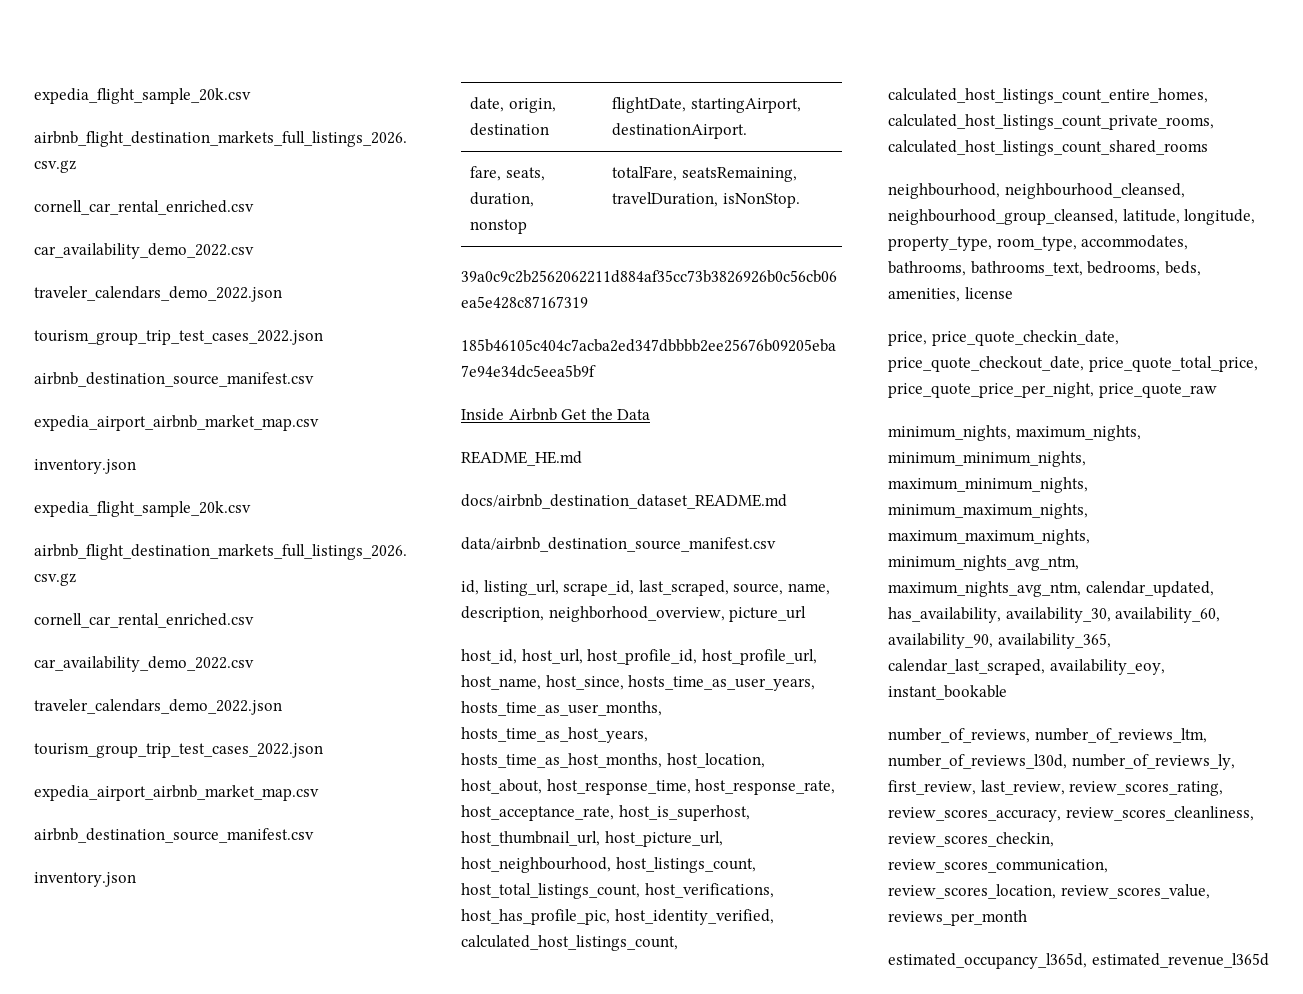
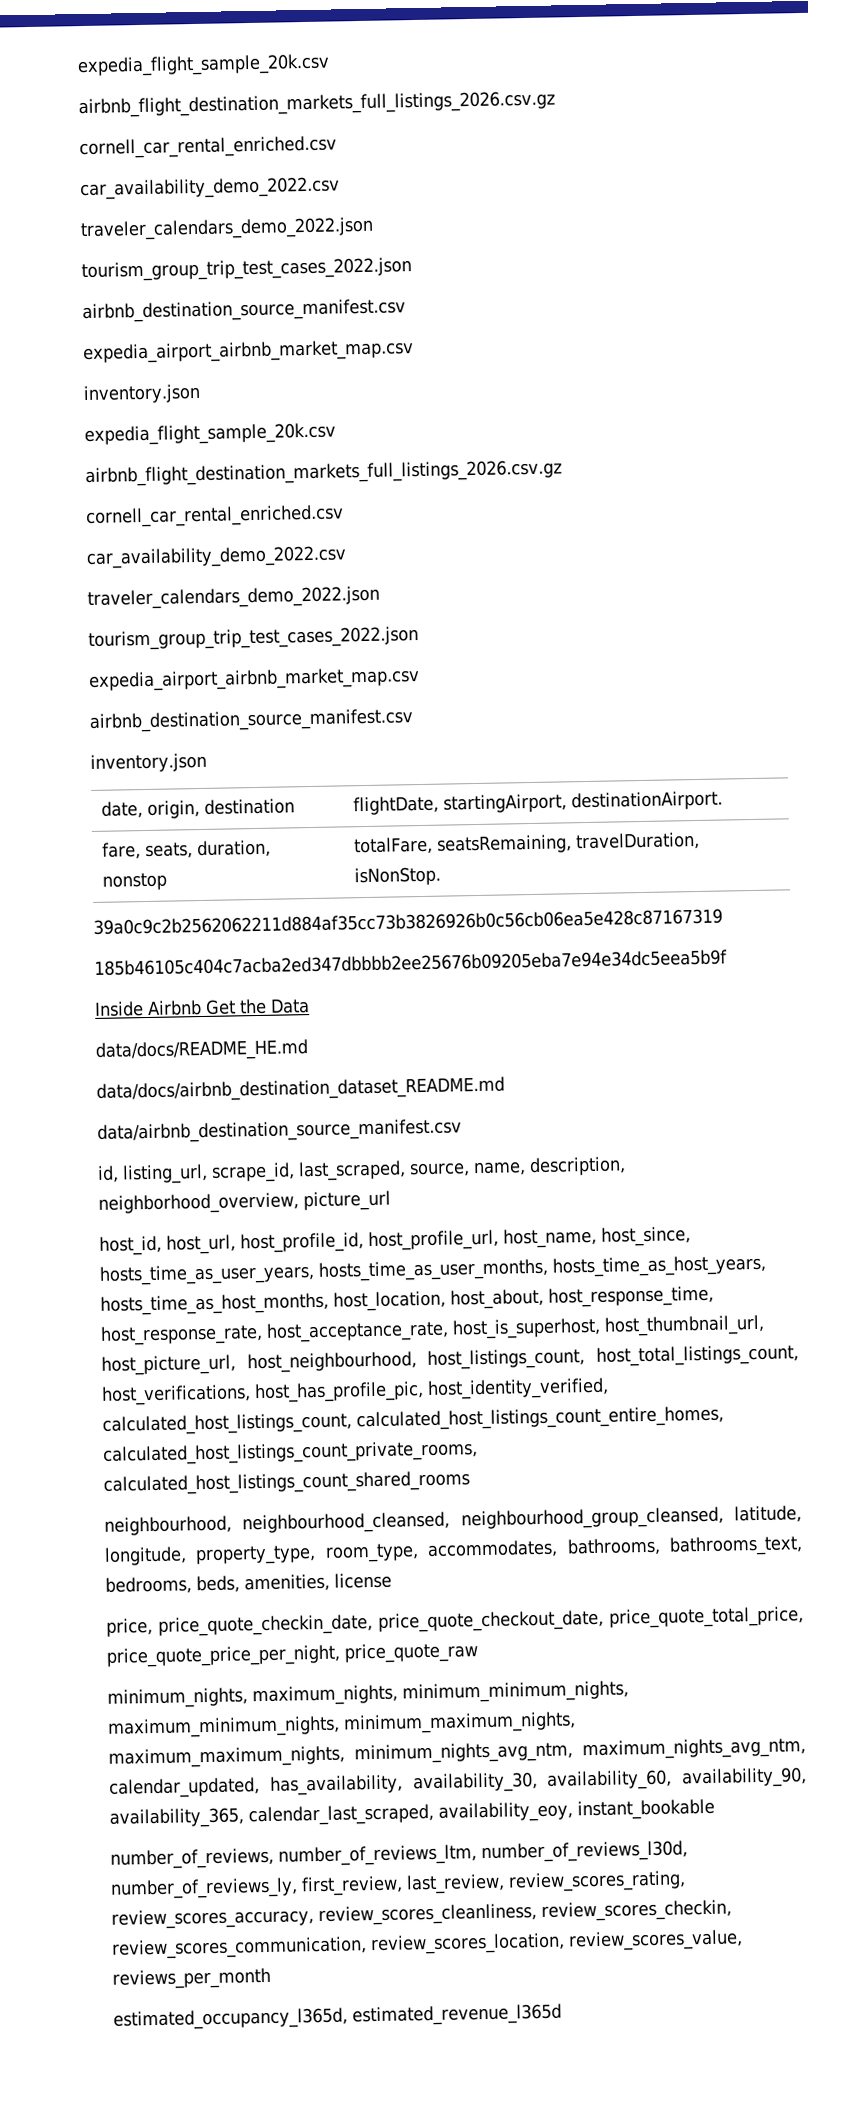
- README_HE.md
- docs/airbnb_destination_dataset_README.md
+ data/docs/README_HE.md
+ data/docs/airbnb_destination_dataset_README.md

